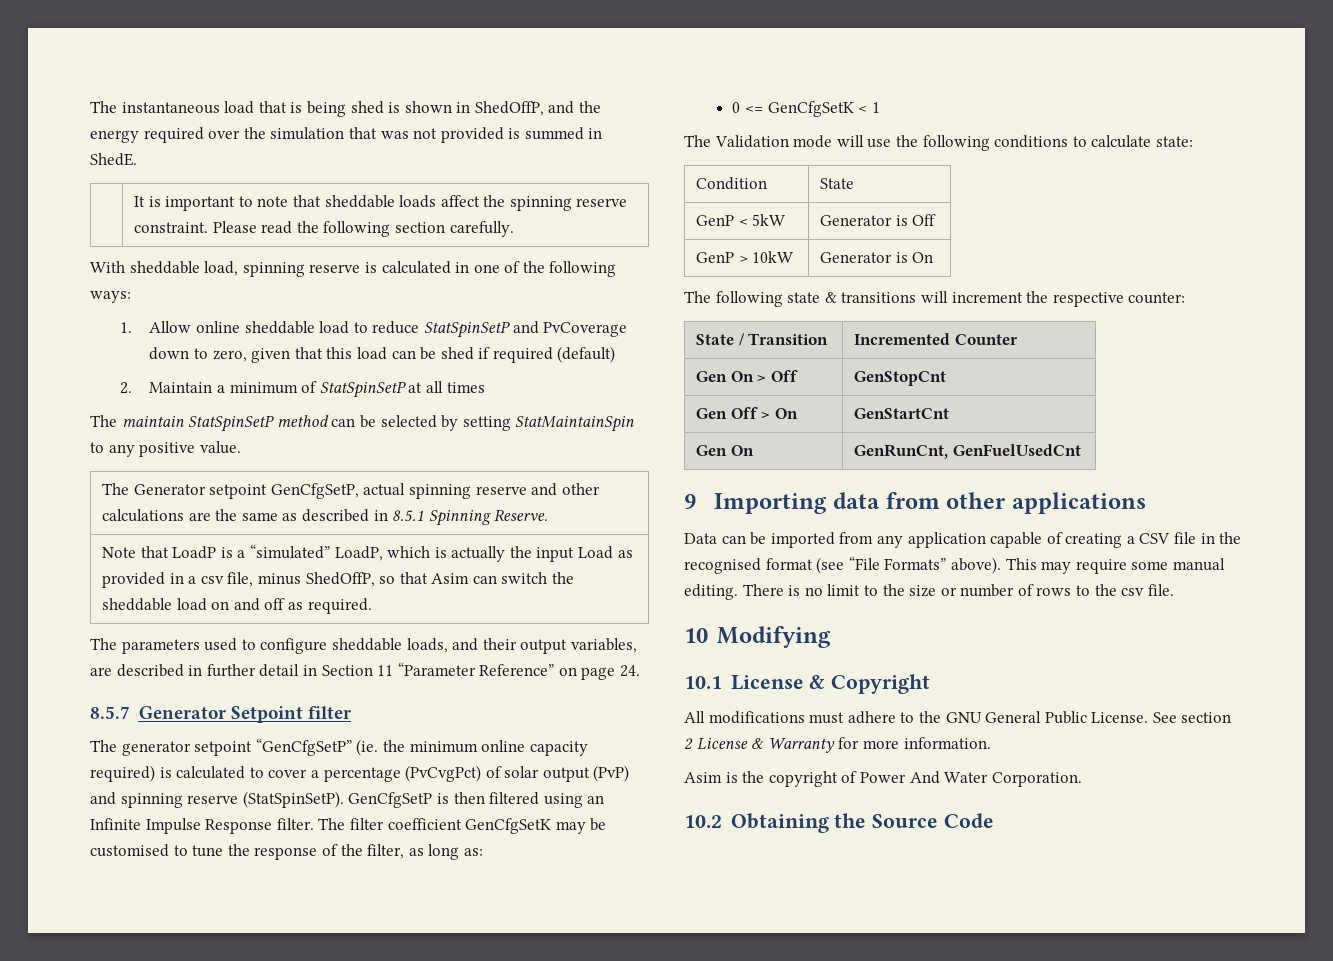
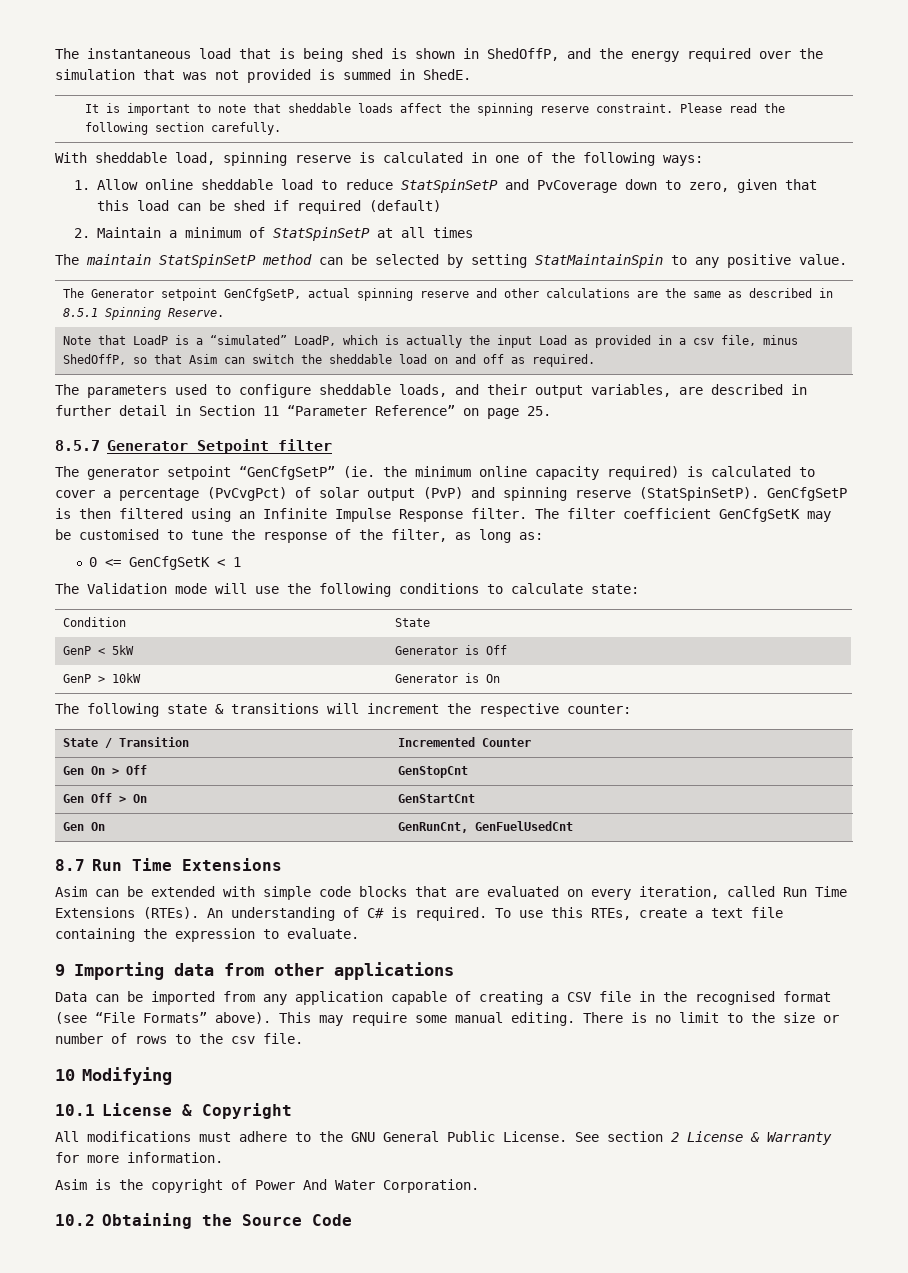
- The parameters used to configure sheddable loads, and their output variables, are described in further detail in Section 11 “Parameter Reference” on page 24.
+ The parameters used to configure sheddable loads, and their output variables, are described in further detail in Section 11 “Parameter Reference” on page 25.
+ 8.7 Run Time Extensions
+ Asim can be extended with simple code blocks that are evaluated on every iteration, called Run Time Extensions (RTEs). An understanding of C# is required. To use this RTEs, create a text file containing the expression to evaluate.

